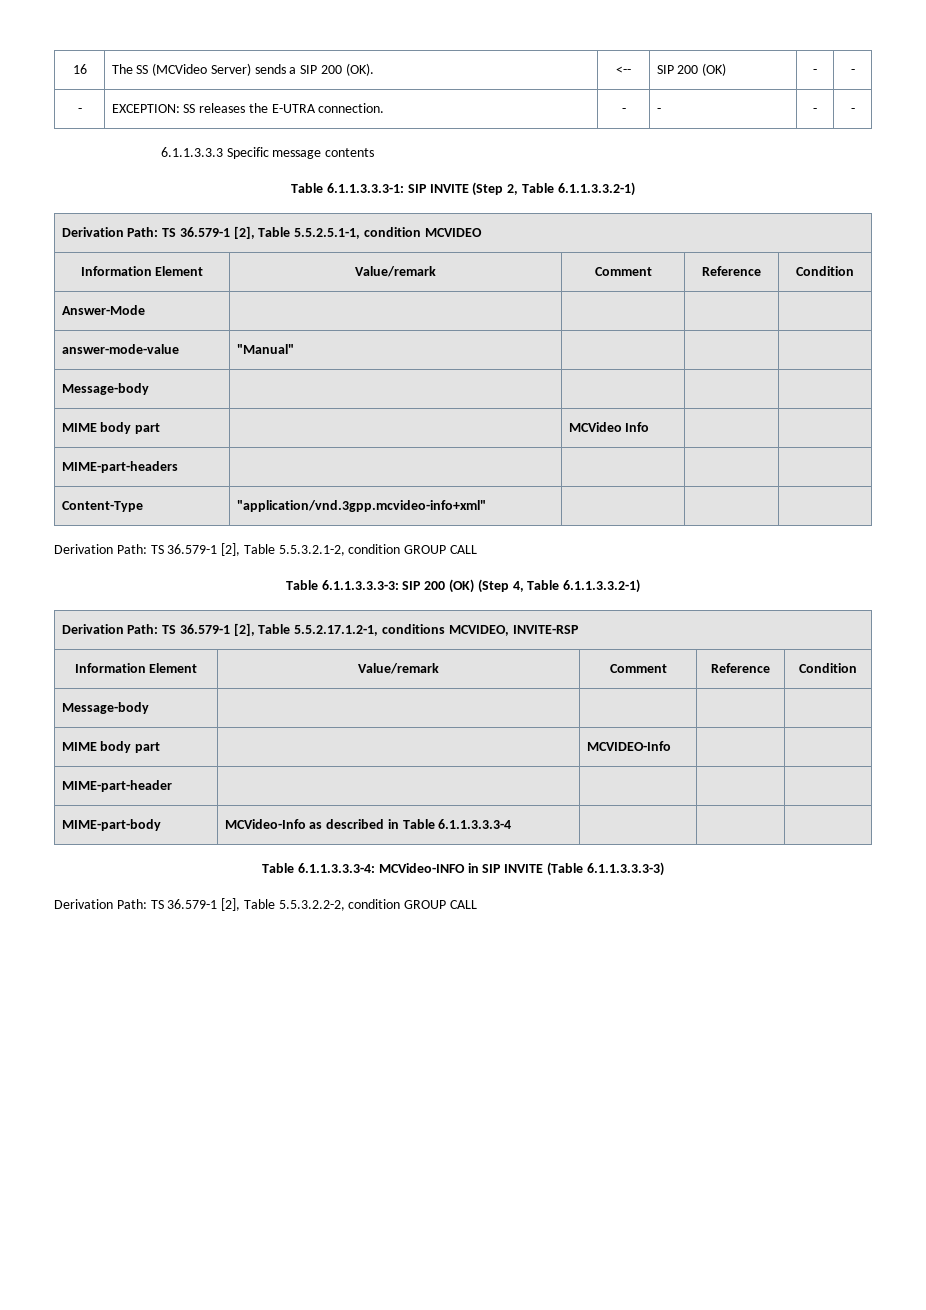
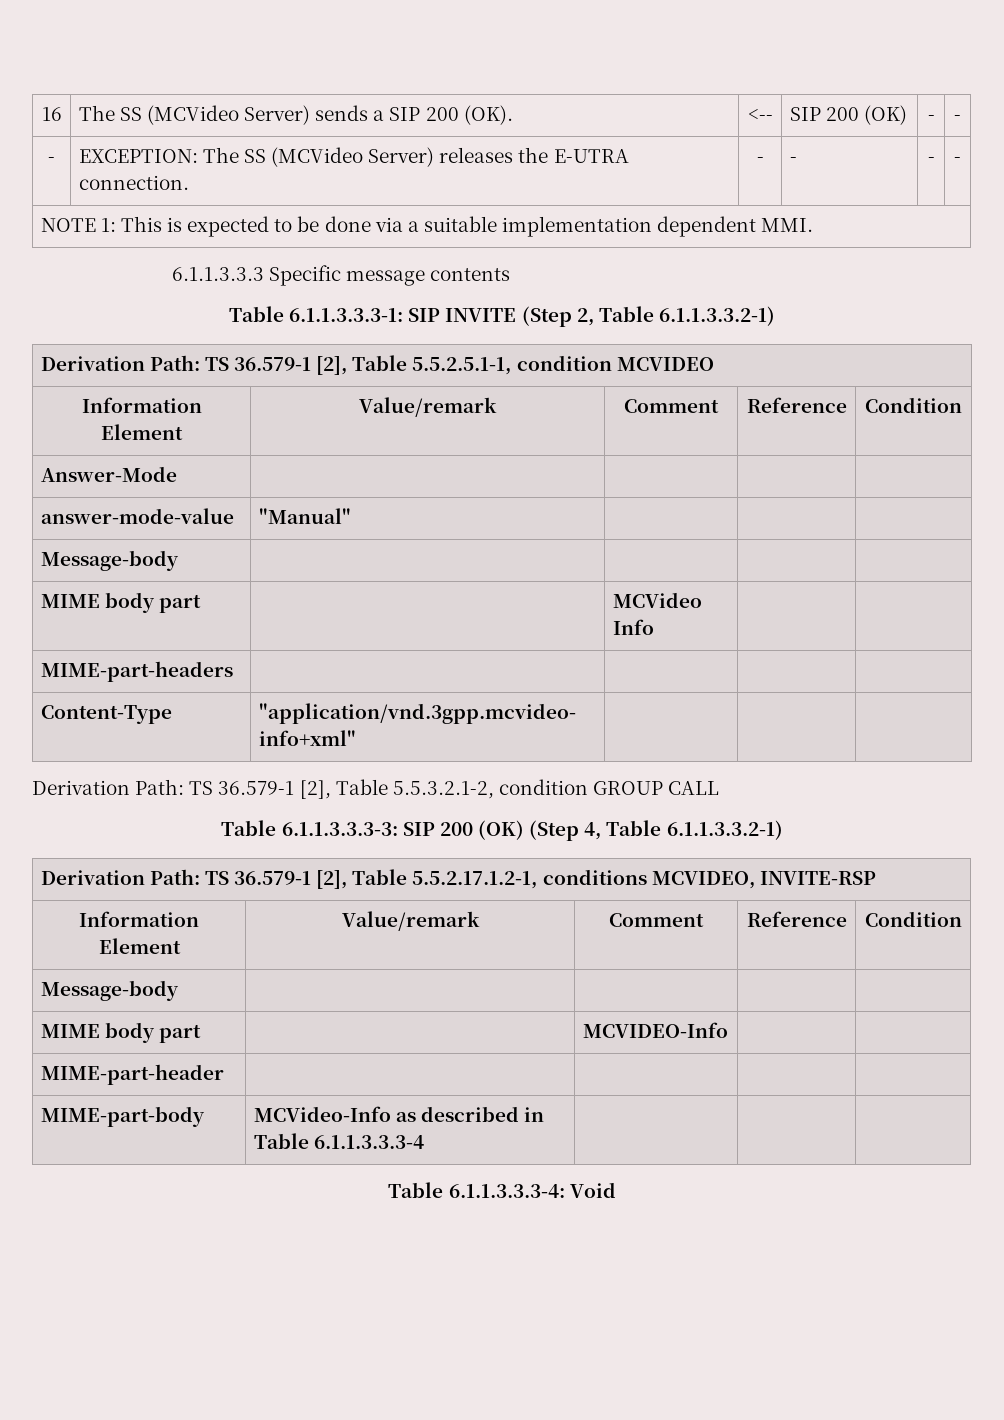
- - | EXCEPTION: SS releases the E-UTRA connection. | - | - | - | -
+ - | EXCEPTION: The SS (MCVideo Server) releases the E-UTRA connection. | - | - | - | -
+ NOTE 1: This is expected to be done via a suitable implementation dependent MMI.
- Table 6.1.1.3.3.3-4: MCVideo-INFO in SIP INVITE (Table 6.1.1.3.3.3-3)
- Derivation Path: TS 36.579-1 [2], Table 5.5.3.2.2-2, condition GROUP CALL
+ Table 6.1.1.3.3.3-4: Void

